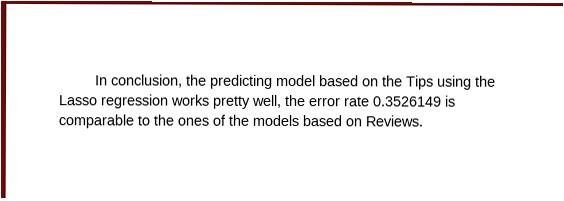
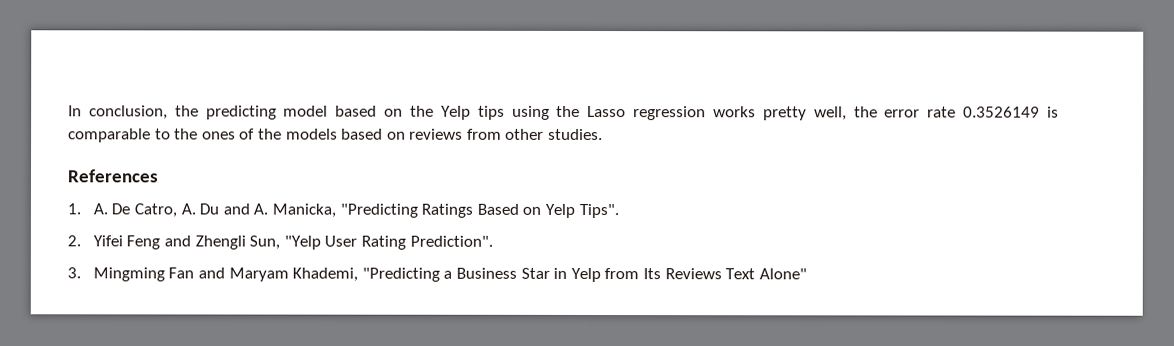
- In conclusion, the predicting model based on the Tips using the Lasso regression works pretty well, the error rate 0.3526149 is comparable to the ones of the models based on Reviews.
+ In conclusion, the predicting model based on the Yelp tips using the Lasso regression works pretty well, the error rate 0.3526149 is comparable to the ones of the models based on reviews from other studies.
+ References
+ 1. A. De Catro, A. Du and A. Manicka, "Predicting Ratings Based on Yelp Tips".
+ 2. Yifei Feng and Zhengli Sun, "Yelp User Rating Prediction".
+ 3. Mingming Fan and Maryam Khademi, "Predicting a Business Star in Yelp from Its Reviews Text Alone"

